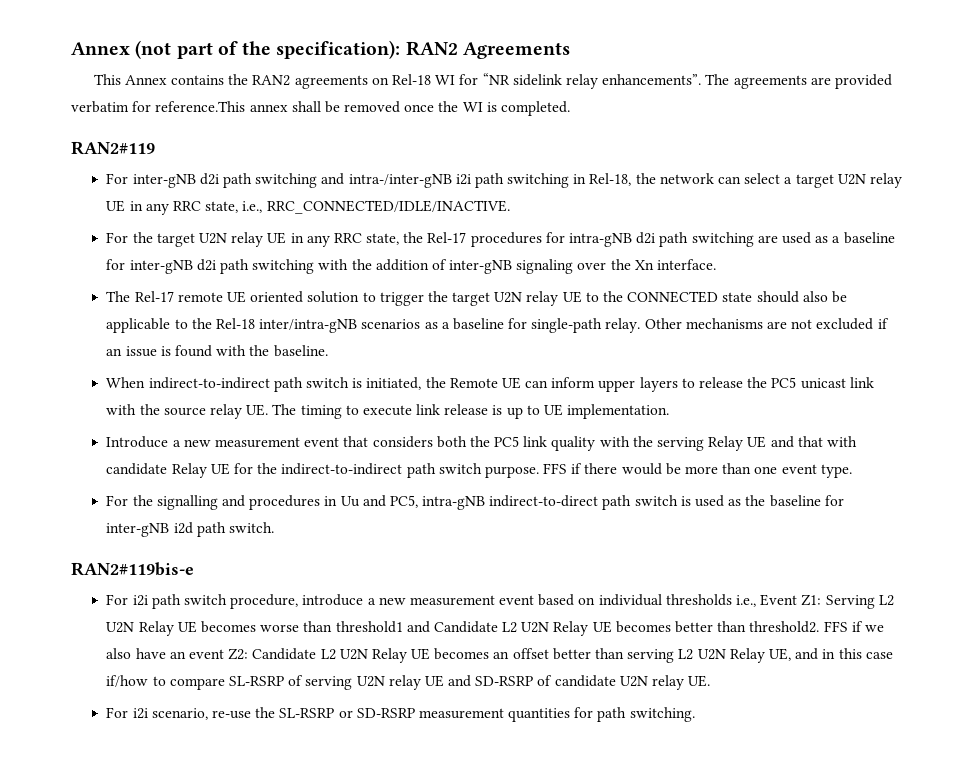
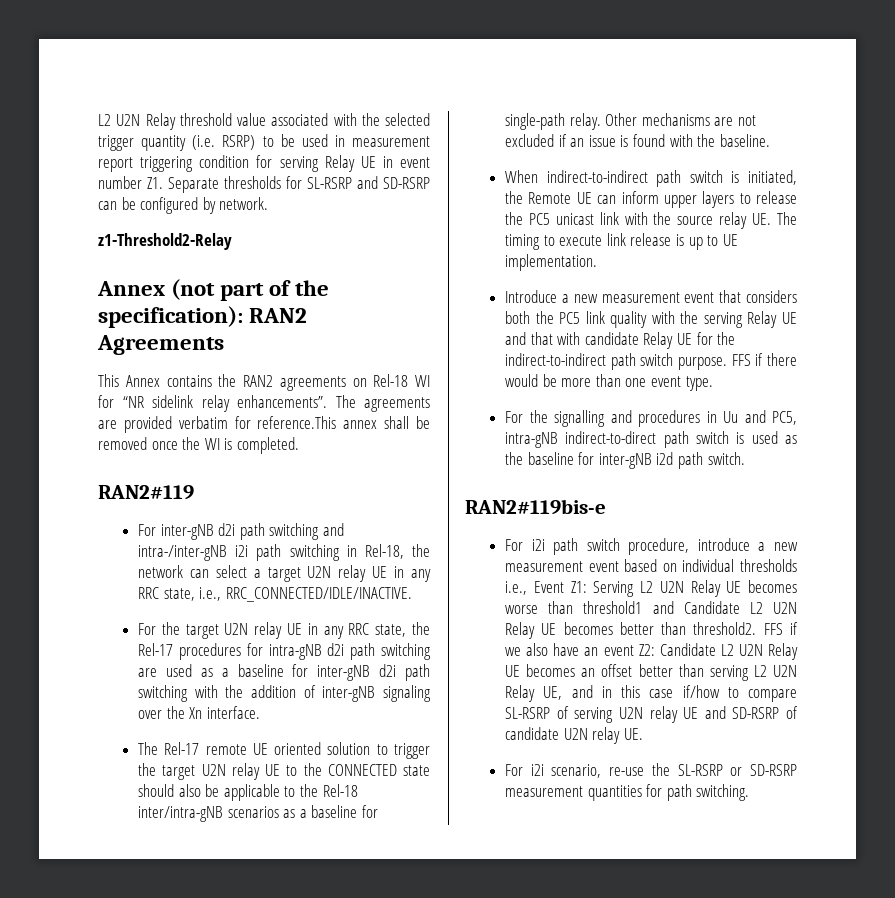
+ L2 U2N Relay threshold value associated with the selected trigger quantity (i.e. RSRP) to be used in measurement report triggering condition for serving Relay UE in event number Z1. Separate thresholds for SL-RSRP and SD-RSRP can be configured by network.
+ z1-Threshold2-Relay

